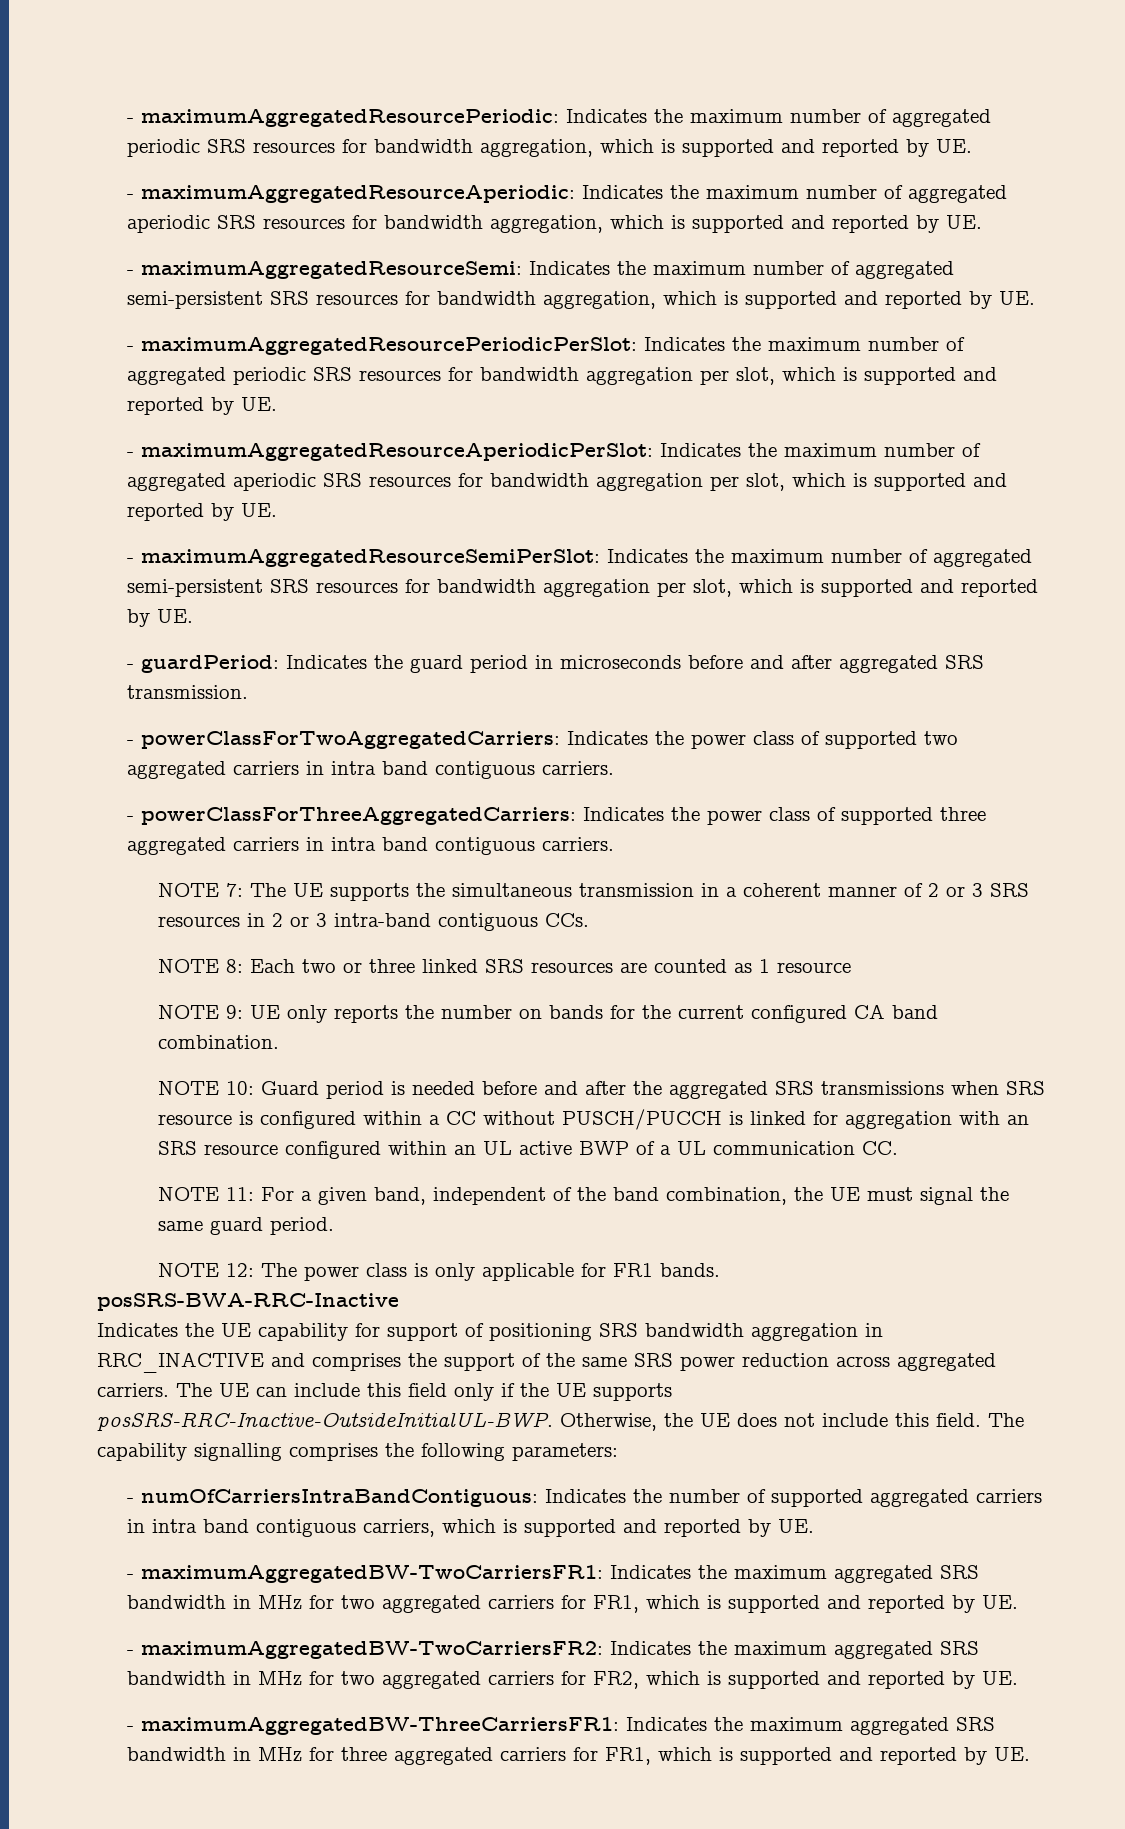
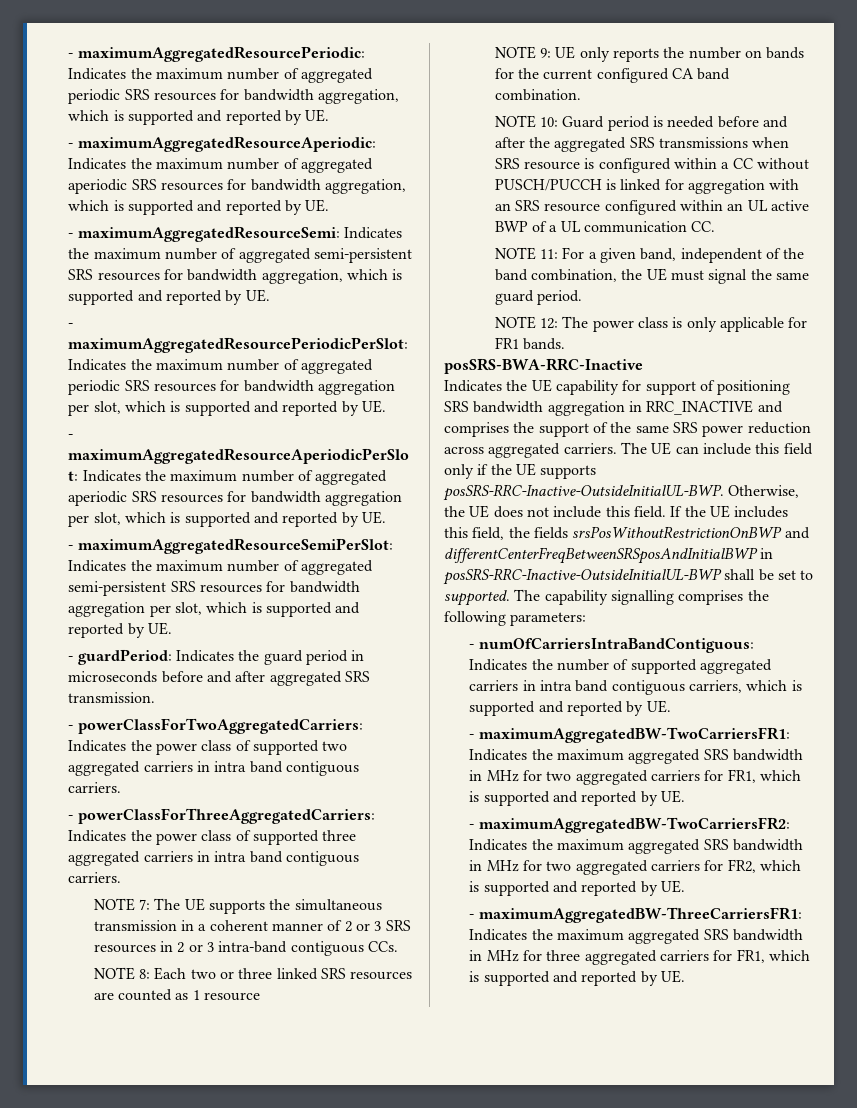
+ If the UE includes this field, the fields srsPosWithoutRestrictionOnBWP and differentCenterFreqBetweenSRSposAndInitialBWP in posSRS-RRC-Inactive-OutsideInitialUL-BWP shall be set to supported.

